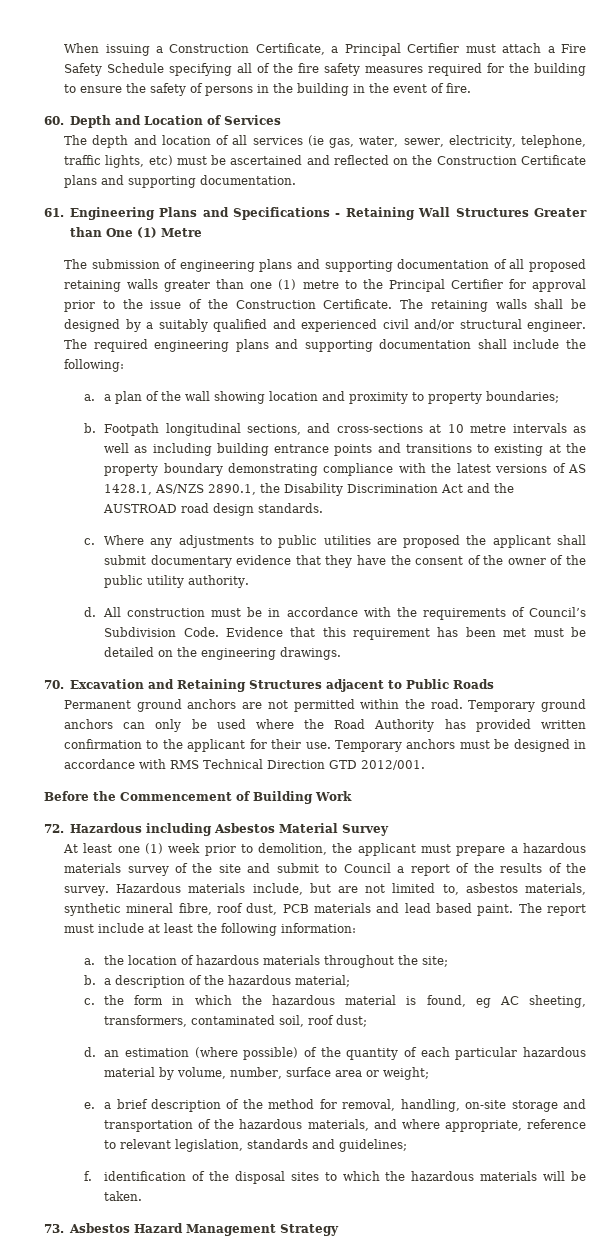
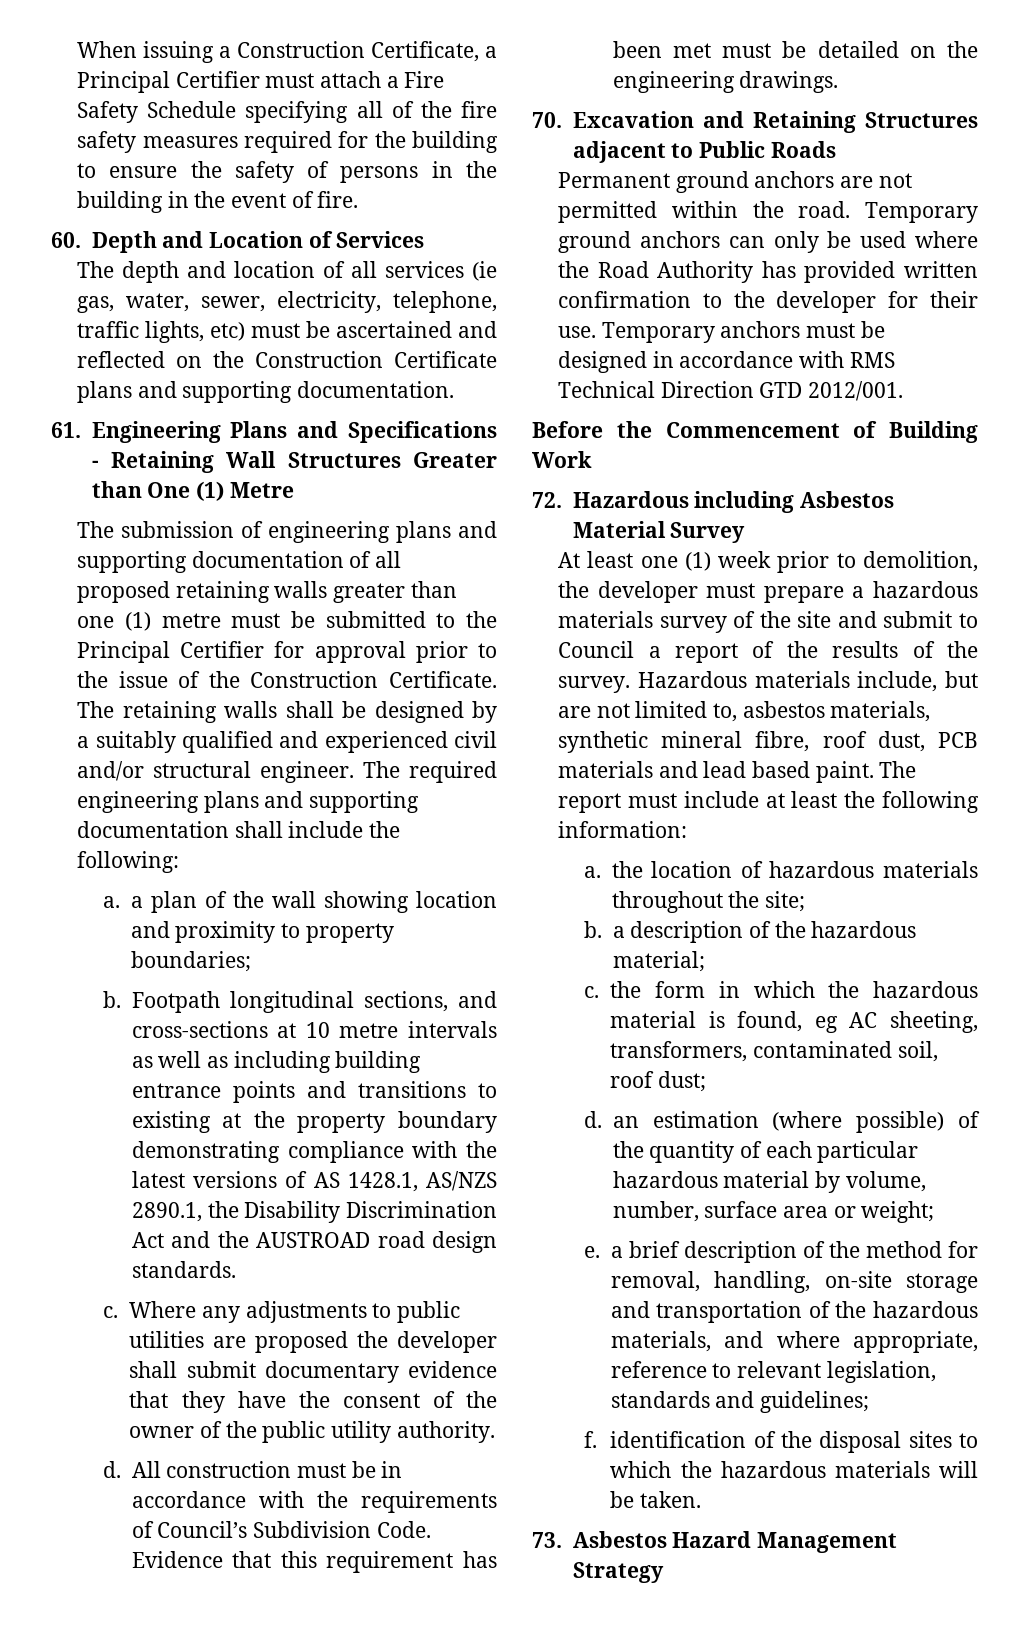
- The submission of engineering plans and supporting documentation of all proposed retaining walls greater than one (1) metre to the Principal Certifier for approval prior to the issue of the Construction Certificate.
+ The submission of engineering plans and supporting documentation of all proposed retaining walls greater than one (1) metre must be submitted to the Principal Certifier for approval prior to the issue of the Construction Certificate.
- Where any adjustments to public utilities are proposed the applicant shall submit documentary evidence that they have the consent of the owner of the public utility authority.
+ Where any adjustments to public utilities are proposed the developer shall submit documentary evidence that they have the consent of the owner of the public utility authority.
- Temporary ground anchors can only be used where the Road Authority has provided written confirmation to the applicant for their use.
+ Temporary ground anchors can only be used where the Road Authority has provided written confirmation to the developer for their use.
- At least one (1) week prior to demolition, the applicant must prepare a hazardous materials survey of the site and submit to Council a report of the results of the survey.
+ At least one (1) week prior to demolition, the developer must prepare a hazardous materials survey of the site and submit to Council a report of the results of the survey.

